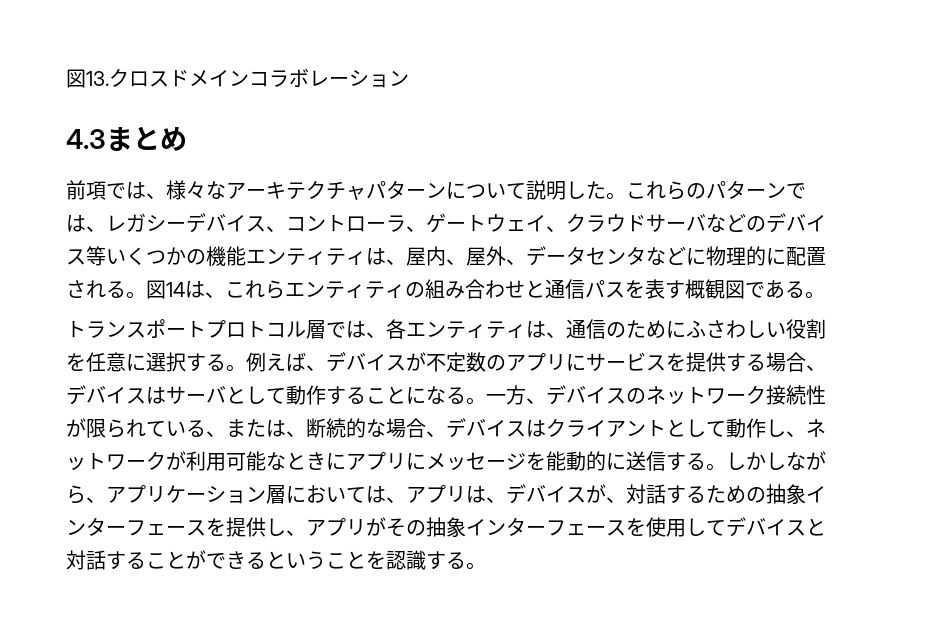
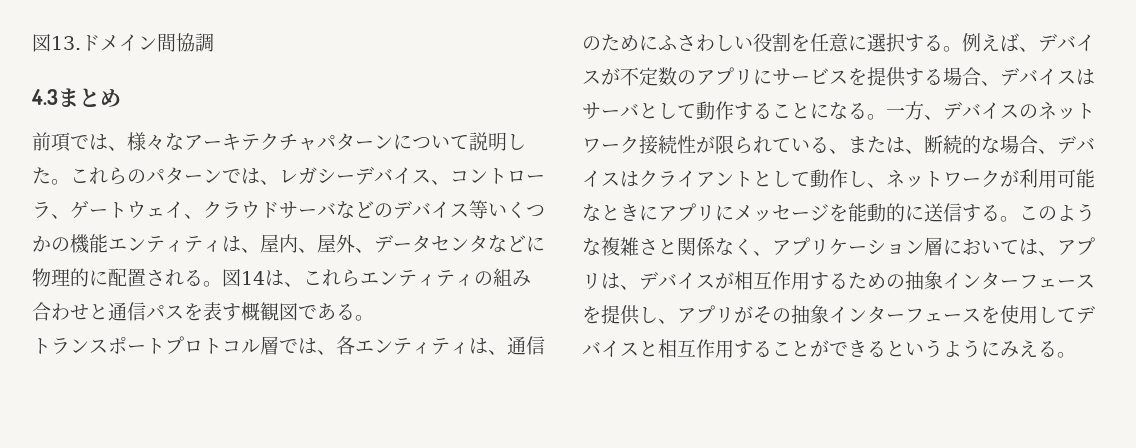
- 図13.クロスドメインコラボレーション
+ 図13.ドメイン間協調
- しかしながら、アプリケーション層においては、アプリは、デバイスが、対話するための抽象インターフェースを提供し、アプリがその抽象インターフェースを使用してデバイスと対話することができるということを認識する。
+ このような複雑さと関係なく、アプリケーション層においては、アプリは、デバイスが相互作用するための抽象インターフェースを提供し、アプリがその抽象インターフェースを使用してデバイスと相互作用することができるというようにみえる。

